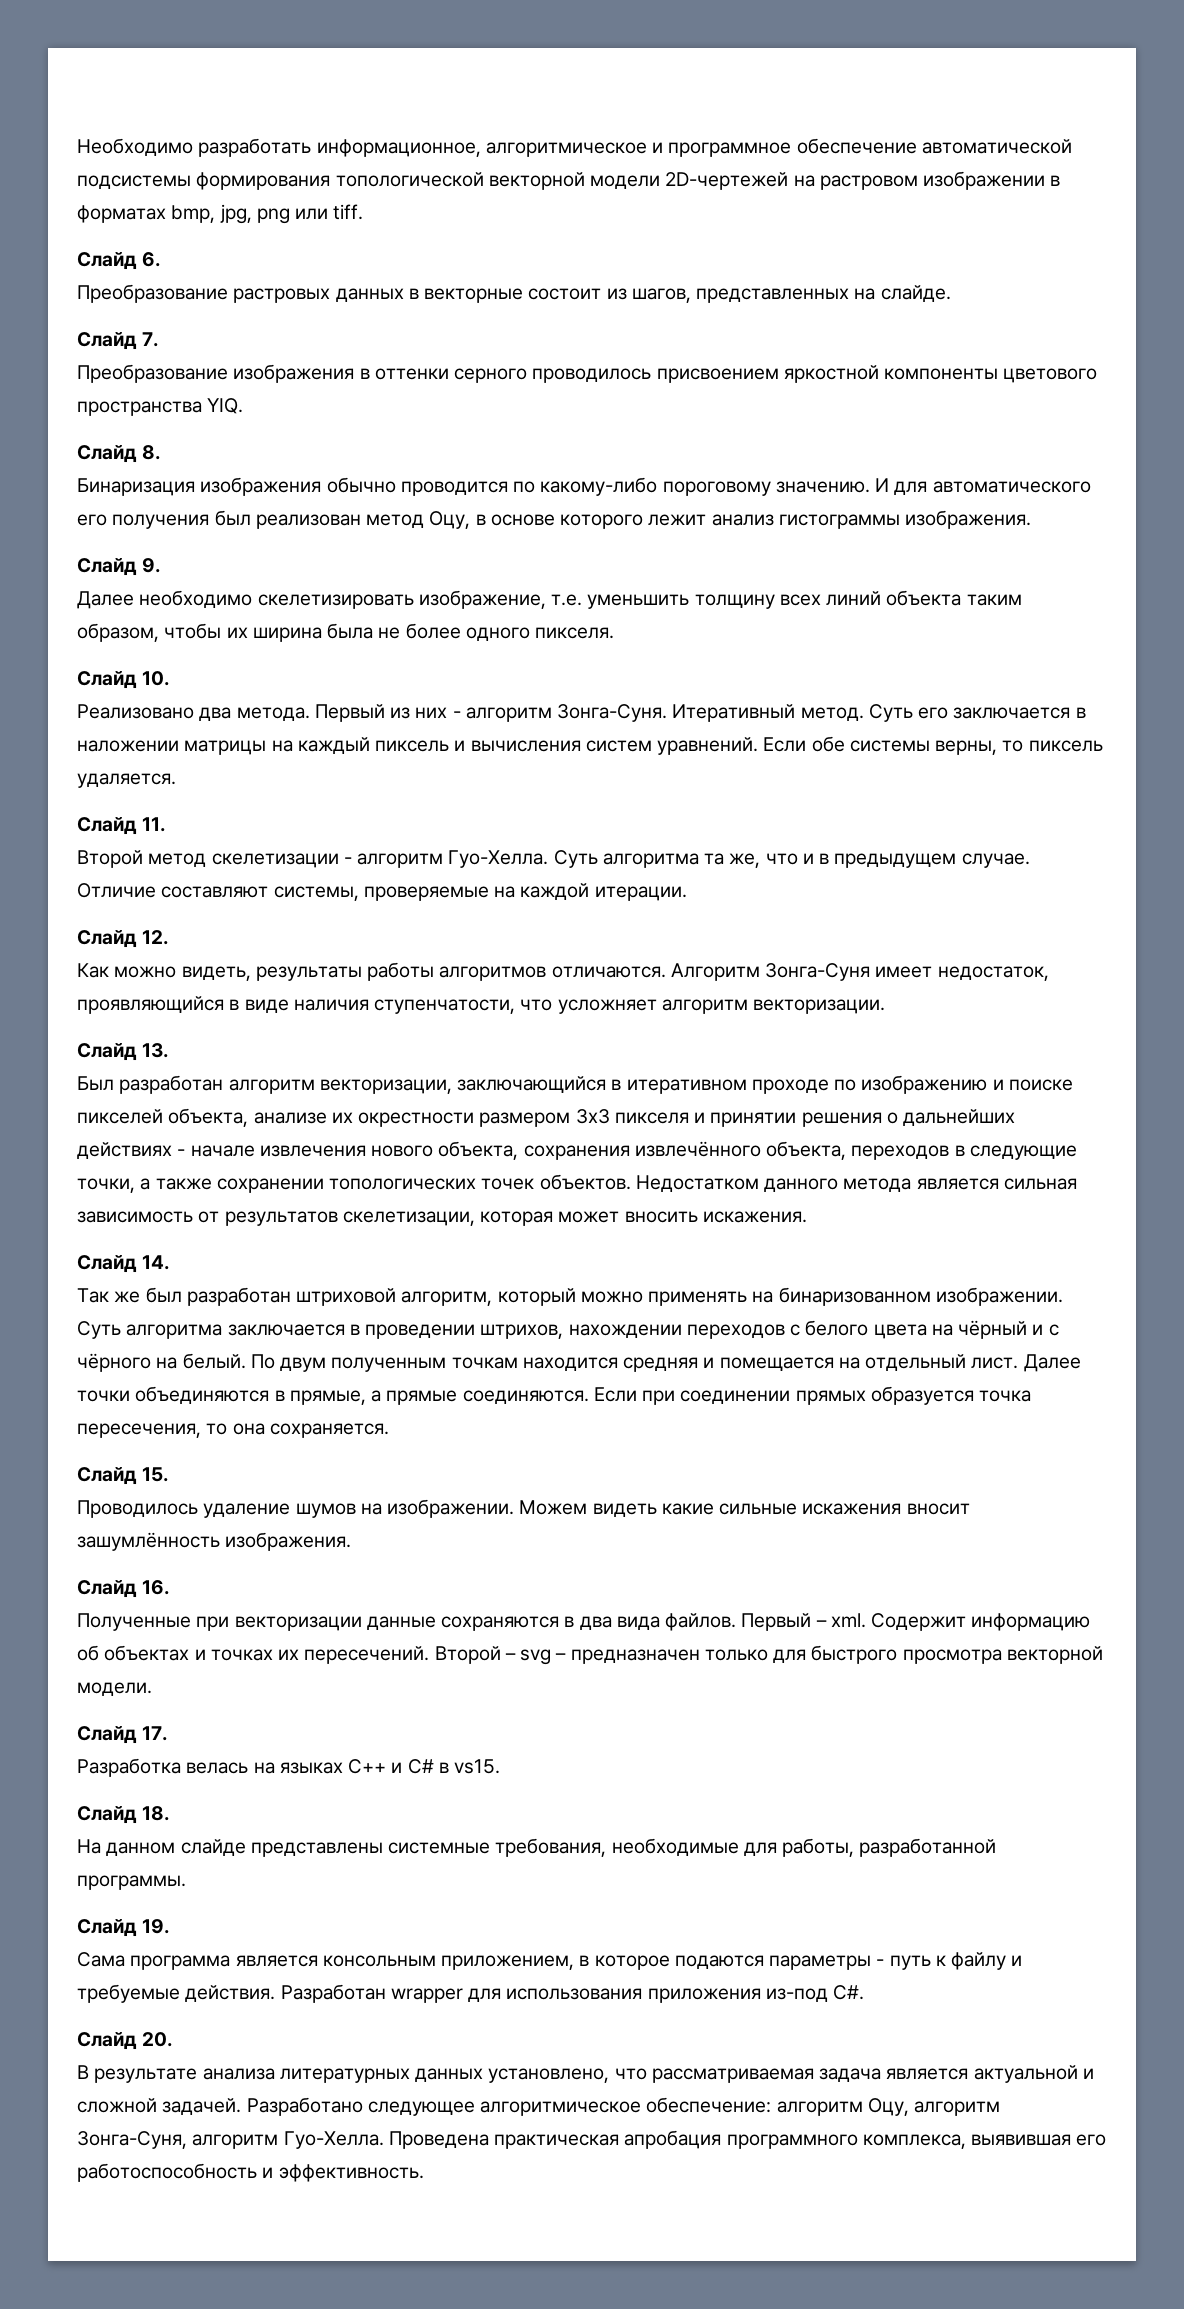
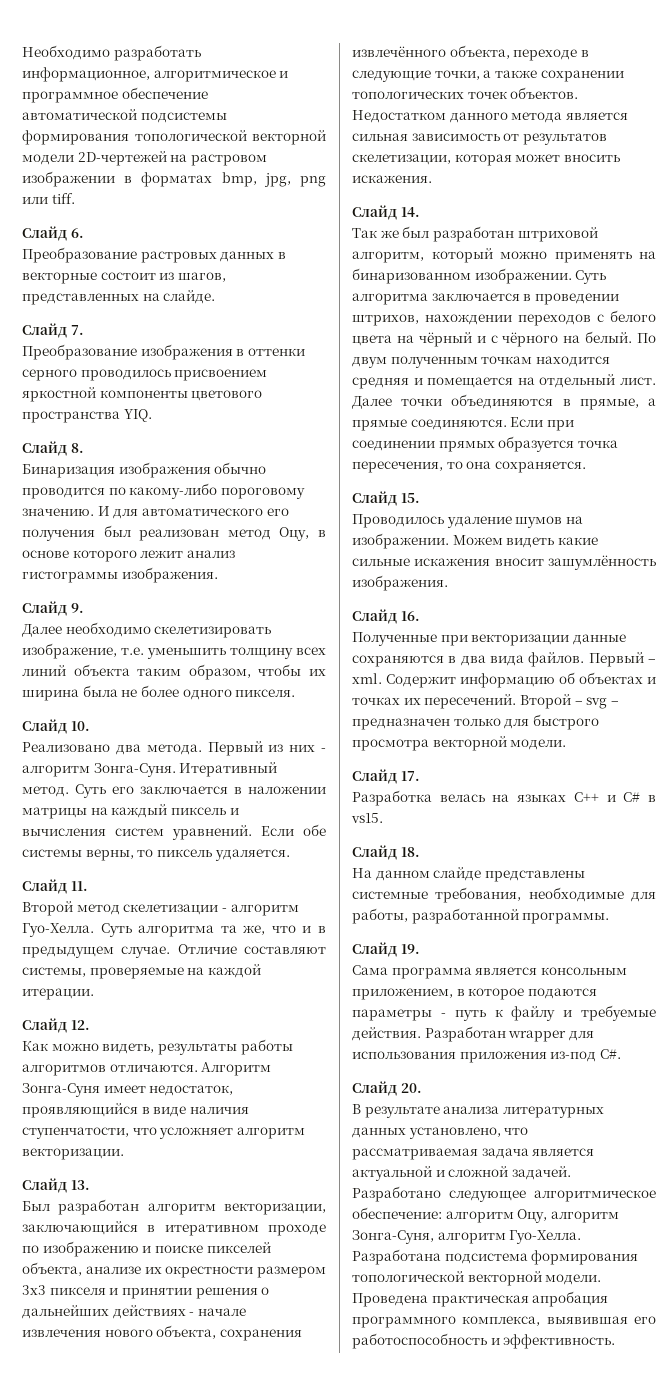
- Был разработан алгоритм векторизации, заключающийся в итеративном проходе по изображению и поиске пикселей объекта, анализе их окрестности размером 3х3 пикселя и принятии решения о дальнейших действиях - начале извлечения нового объекта, сохранения извлечённого объекта, переходов в следующие точки, а также сохранении топологических точек объектов.
+ Был разработан алгоритм векторизации, заключающийся в итеративном проходе по изображению и поиске пикселей объекта, анализе их окрестности размером 3х3 пикселя и принятии решения о дальнейших действиях - начале извлечения нового объекта, сохранения извлечённого объекта, переходе в следующие точки, а также сохранении топологических точек объектов.
+ Разработана подсистема формирования топологической векторной модели.

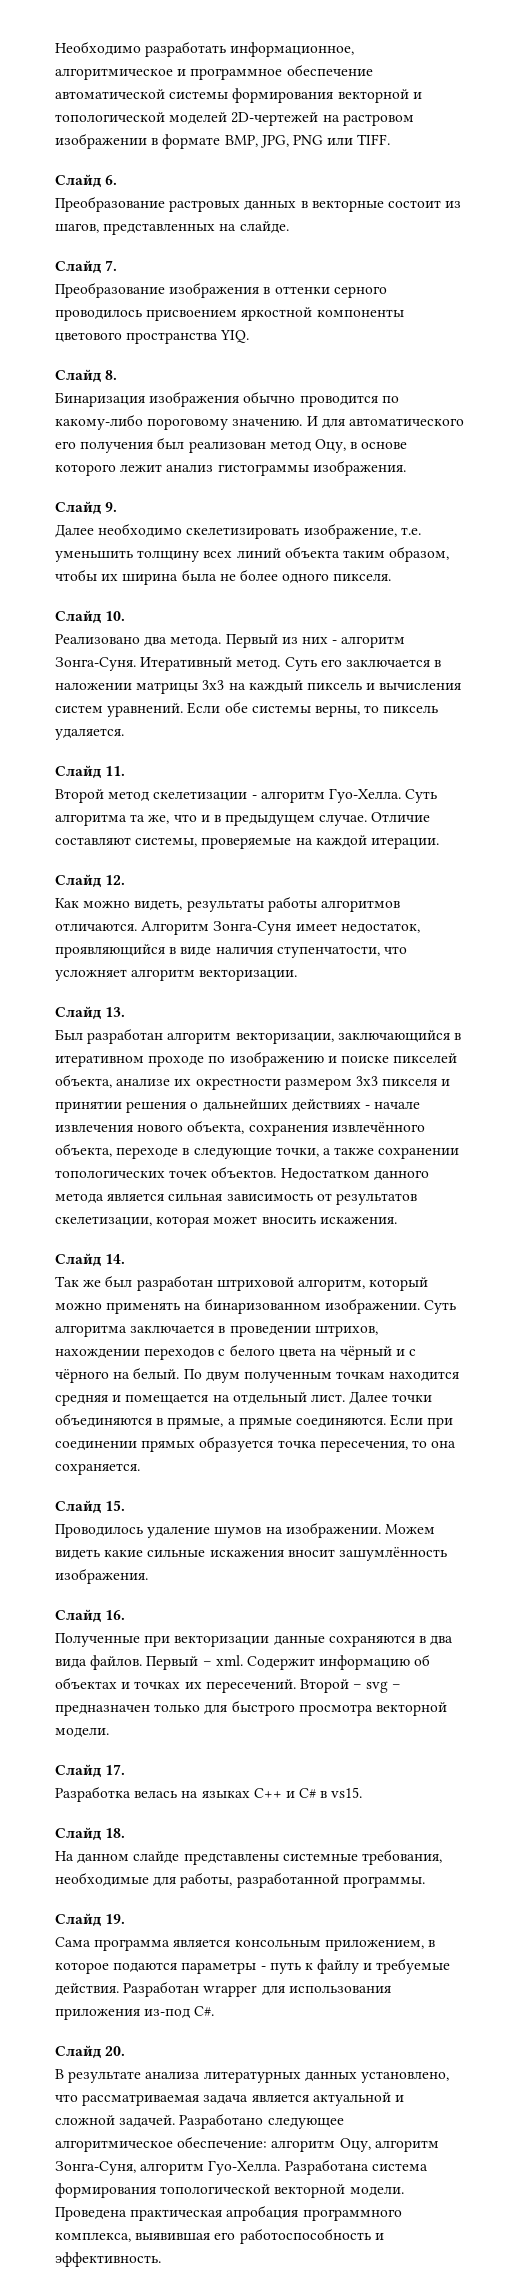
- Необходимо разработать информационное, алгоритмическое и программное обеспечение автоматической подсистемы формирования топологической векторной модели 2D-чертежей на растровом изображении в форматах bmp, jpg, png или tiff.
+ Необходимо разработать информационное, алгоритмическое и программное обеспечение автоматической системы формирования векторной и топологической моделей 2D-чертежей на растровом изображении в формате BMP, JPG, PNG или TIFF.
- Суть его заключается в наложении матрицы на каждый пиксель и вычисления систем уравнений.
+ Суть его заключается в наложении матрицы 3x3 на каждый пиксель и вычисления систем уравнений.
- Разработана подсистема формирования топологической векторной модели.
+ Разработана система формирования топологической векторной модели.

